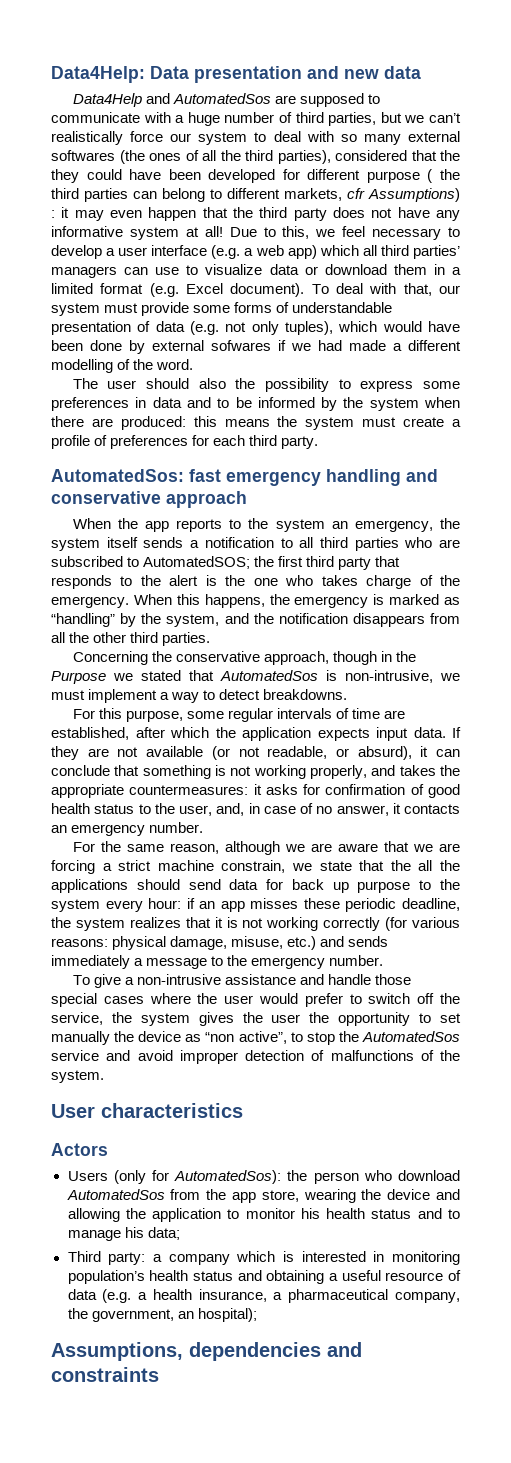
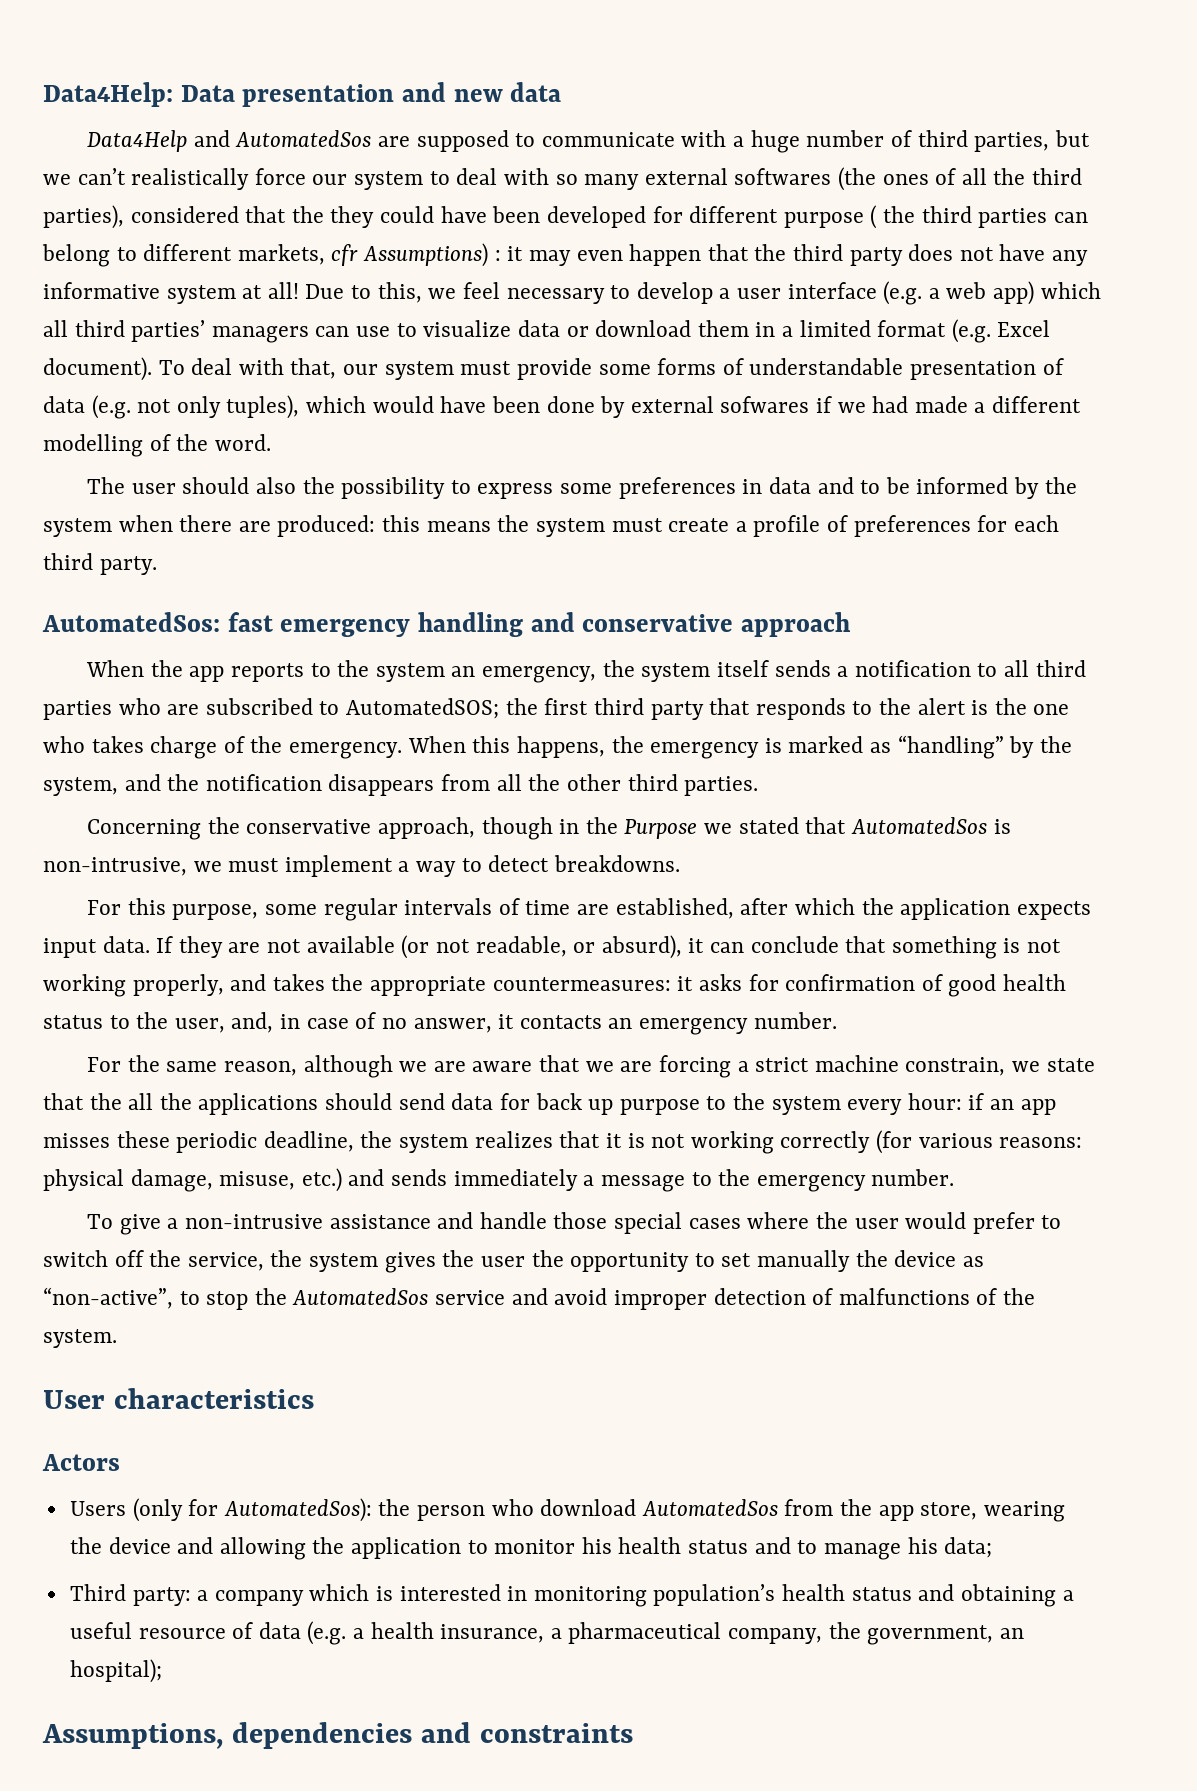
- To give a non-intrusive assistance and handle those special cases where the user would prefer to switch off the service, the system gives the user the opportunity to set manually the device as “non active”, to stop the AutomatedSos service and avoid improper detection of malfunctions of the system.
+ To give a non-intrusive assistance and handle those special cases where the user would prefer to switch off the service, the system gives the user the opportunity to set manually the device as “non-active”, to stop the AutomatedSos service and avoid improper detection of malfunctions of the system.

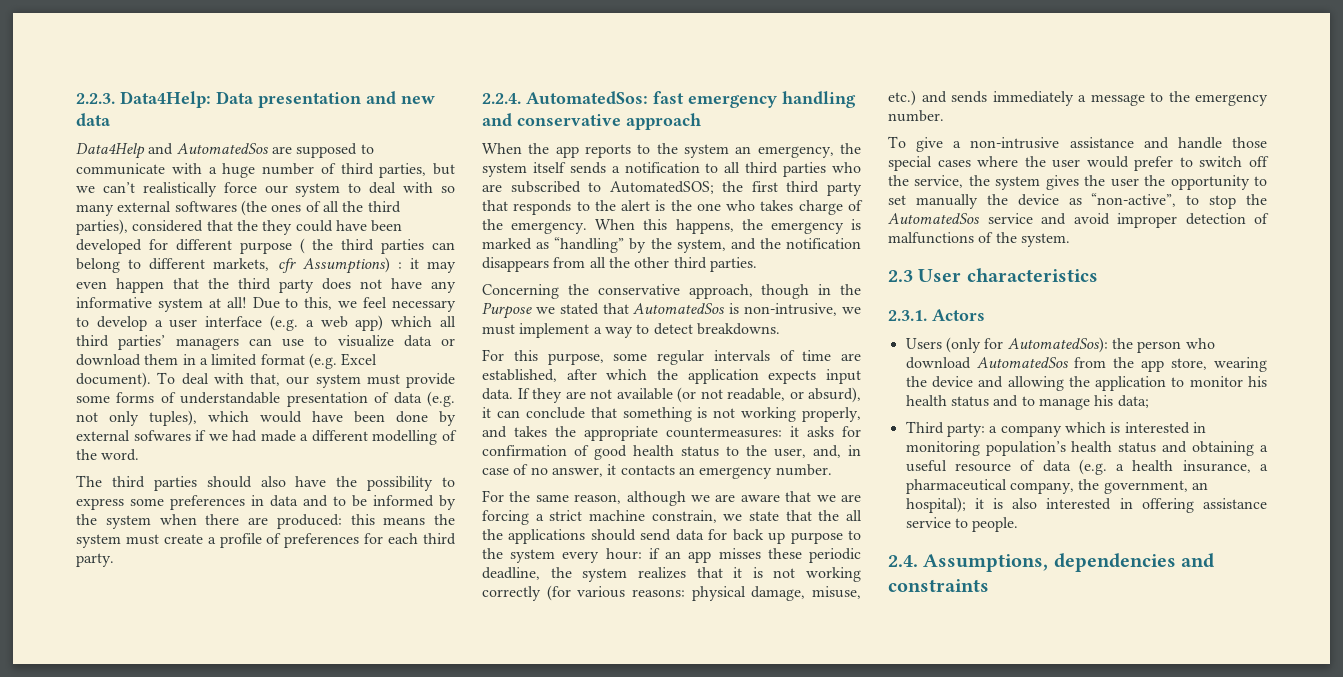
- Data4Help: Data presentation and new data
+ 2.2.3. Data4Help: Data presentation and new data
- The user should also the possibility to express some preferences in data and to be informed by the system when there are produced: this means the system must create a profile of preferences for each third party.
+ The third parties should also have the possibility to express some preferences in data and to be informed by the system when there are produced: this means the system must create a profile of preferences for each third party.
- AutomatedSos: fast emergency handling and conservative approach
+ 2.2.4. AutomatedSos: fast emergency handling and conservative approach
- User characteristics
+ 2.3 User characteristics
- Actors
+ 2.3.1. Actors
- Third party: a company which is interested in monitoring population’s health status and obtaining a useful resource of data (e.g. a health insurance, a pharmaceutical company, the government, an hospital);
- Assumptions, dependencies and constraints
+ Third party: a company which is interested in monitoring population’s health status and obtaining a useful resource of data (e.g. a health insurance, a pharmaceutical company, the government, an hospital); it is also interested in offering assistance service to people.
+ 2.4. Assumptions, dependencies and constraints

